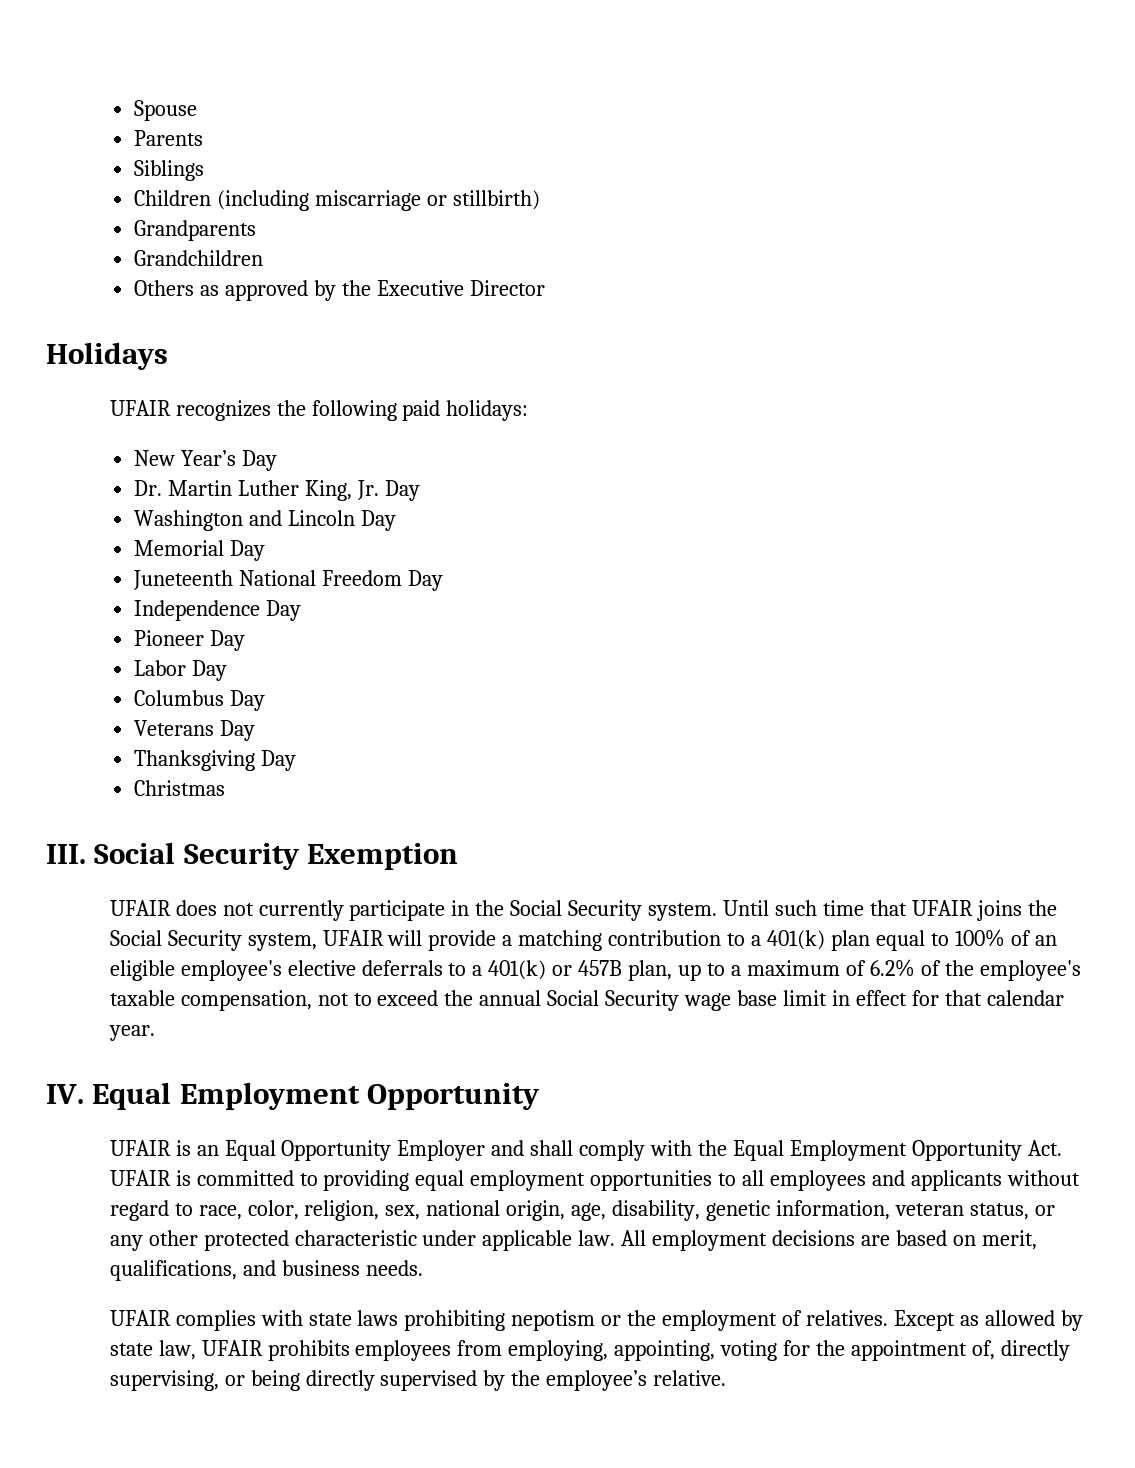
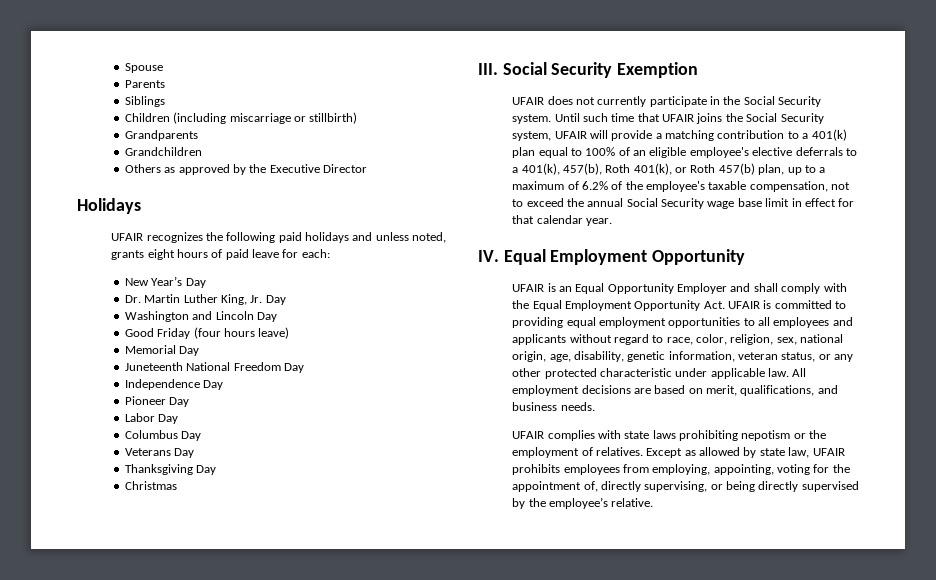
- UFAIR recognizes the following paid holidays:
+ UFAIR recognizes the following paid holidays and unless noted, grants eight hours of paid leave for each:
+ Good Friday (four hours leave)
- Until such time that UFAIR joins the Social Security system, UFAIR will provide a matching contribution to a 401(k) plan equal to 100% of an eligible employee's elective deferrals to a 401(k) or 457B plan, up to a maximum of 6.2% of the employee's taxable compensation, not to exceed the annual Social Security wage base limit in effect for that calendar year.
+ Until such time that UFAIR joins the Social Security system, UFAIR will provide a matching contribution to a 401(k) plan equal to 100% of an eligible employee's elective deferrals to a 401(k), 457(b), Roth 401(k), or Roth 457(b) plan, up to a maximum of 6.2% of the employee's taxable compensation, not to exceed the annual Social Security wage base limit in effect for that calendar year.

